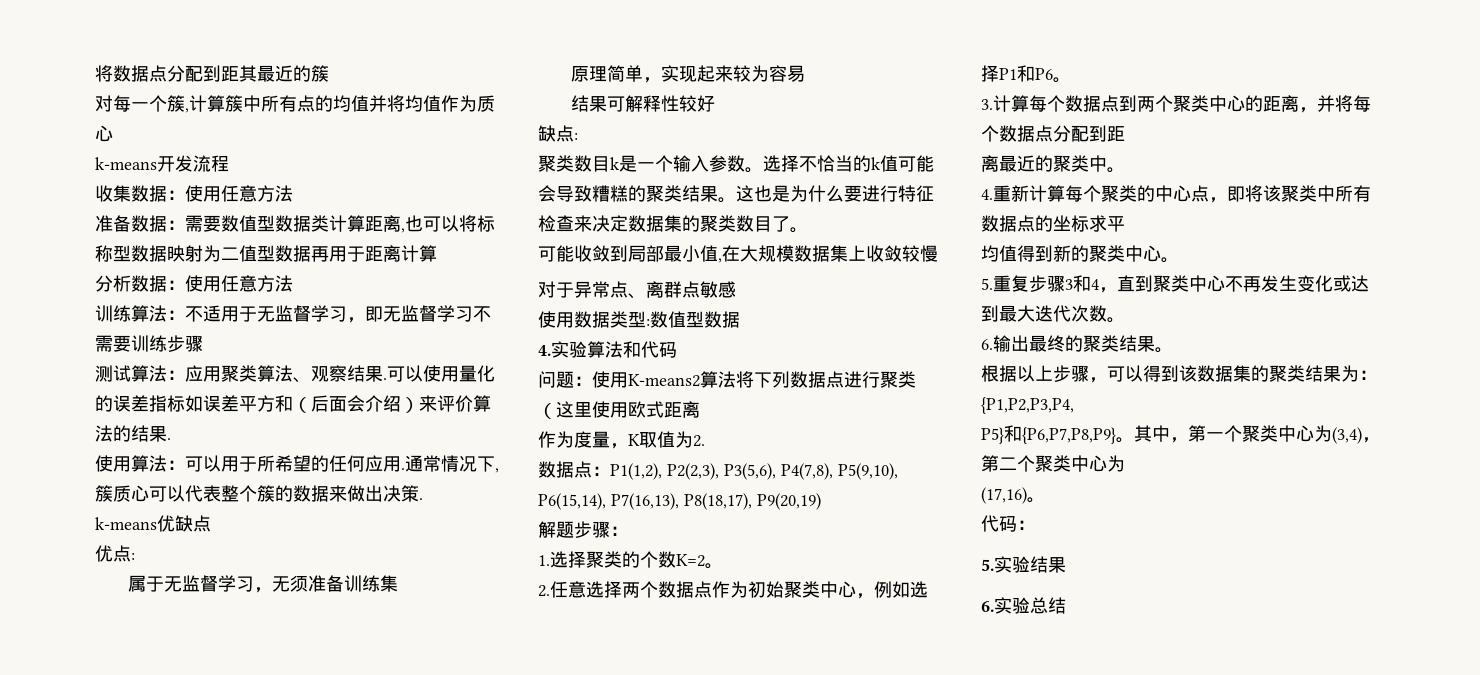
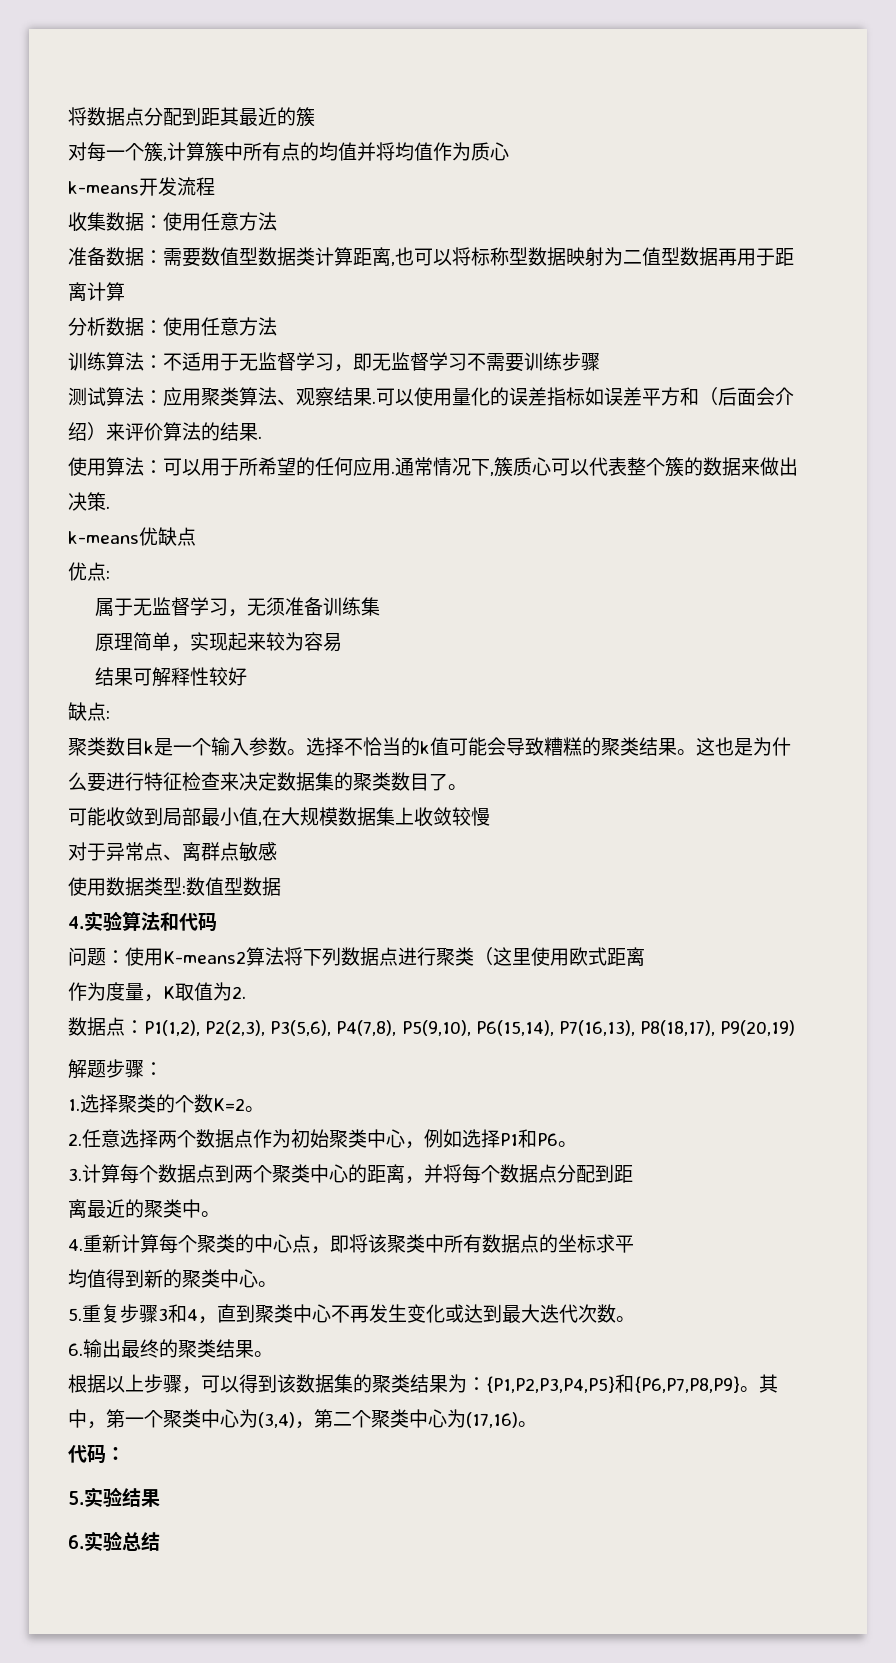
- 根据以上步骤，可以得到该数据集的聚类结果为：{P1,P2,P3,P4,
- P5}和{P6,P7,P8,P9}。
+ 根据以上步骤，可以得到该数据集的聚类结果为：{P1,P2,P3,P4,P5}和{P6,P7,P8,P9}。
- 其中，第一个聚类中心为(3,4)，第二个聚类中心为
- (17,16)。
+ 其中，第一个聚类中心为(3,4)，第二个聚类中心为(17,16)。

